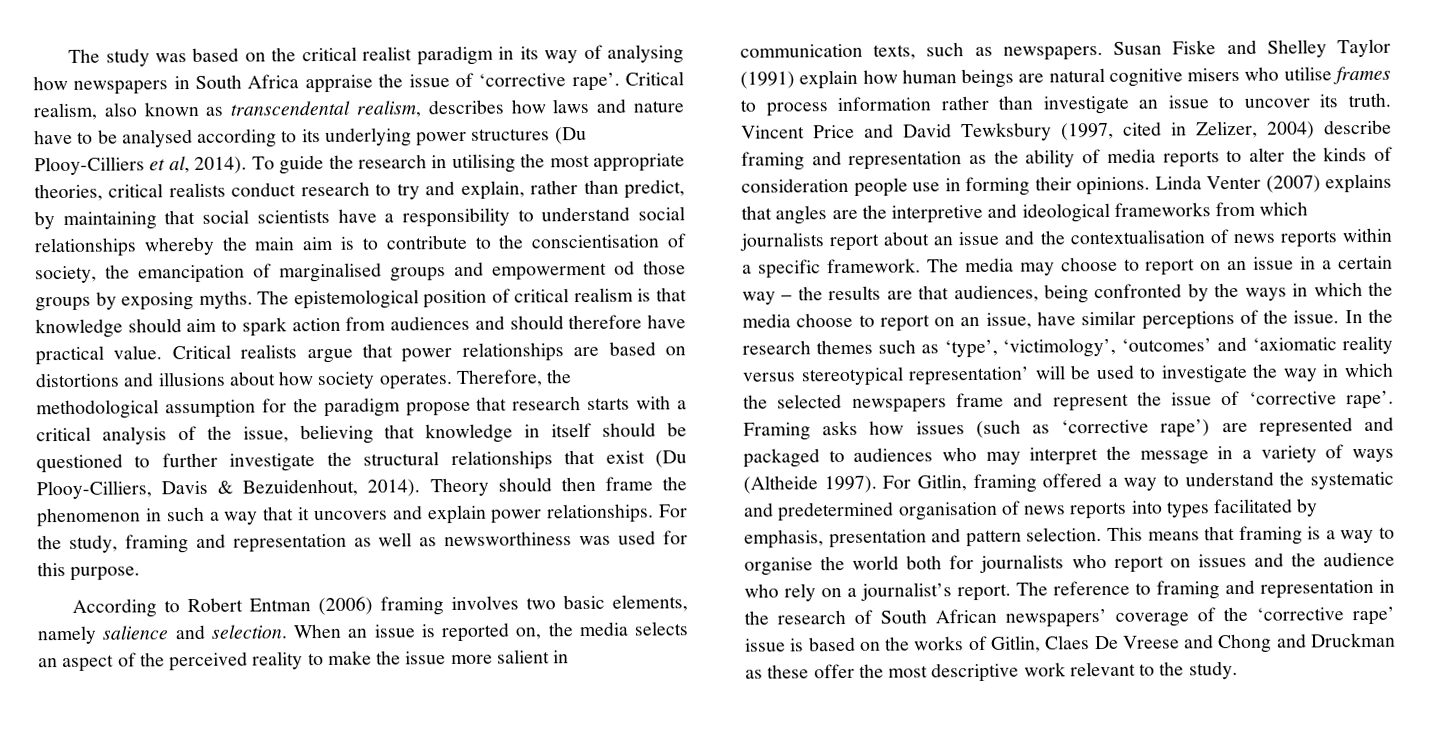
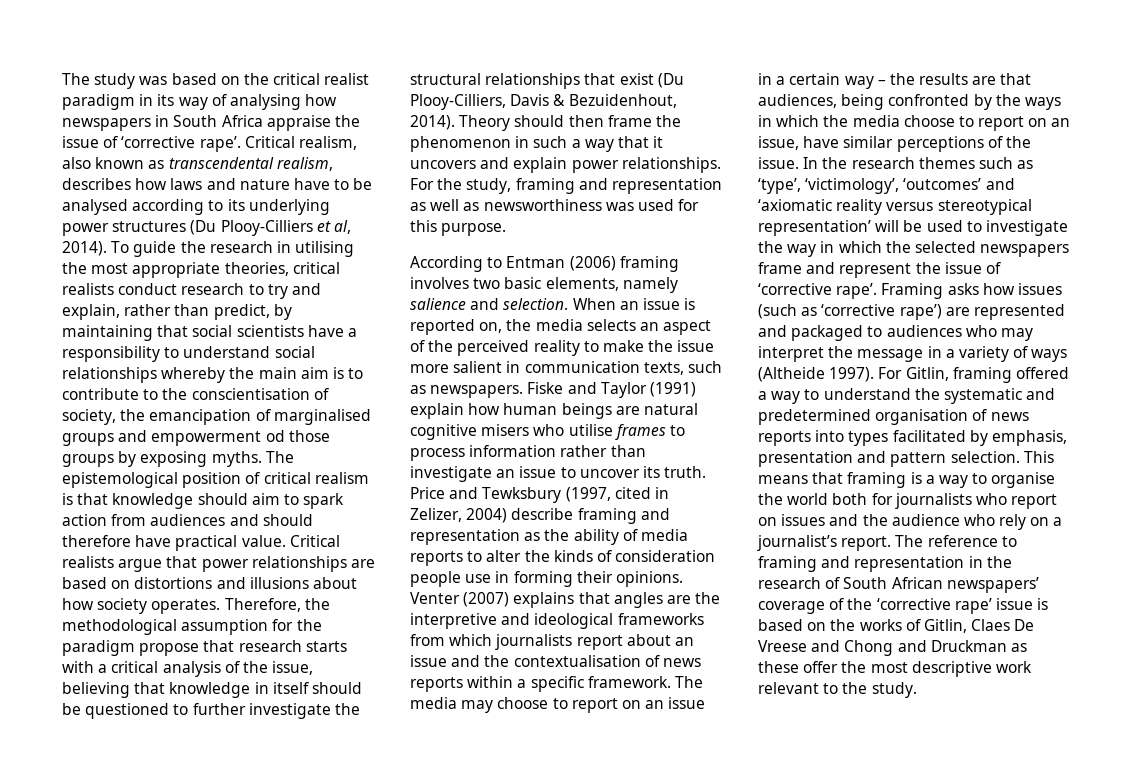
- According to Robert Entman (2006) framing involves two basic elements, namely salience and selection.
+ According to Entman (2006) framing involves two basic elements, namely salience and selection.
- Susan Fiske and Shelley Taylor (1991) explain how human beings are natural cognitive misers who utilise frames to process information rather than investigate an issue to uncover its truth.
+ Fiske and Taylor (1991) explain how human beings are natural cognitive misers who utilise frames to process information rather than investigate an issue to uncover its truth.
- Vincent Price and David Tewksbury (1997, cited in Zelizer, 2004) describe framing and representation as the ability of media reports to alter the kinds of consideration people use in forming their opinions.
+ Price and Tewksbury (1997, cited in Zelizer, 2004) describe framing and representation as the ability of media reports to alter the kinds of consideration people use in forming their opinions.
- Linda Venter (2007) explains that angles are the interpretive and ideological frameworks from which journalists report about an issue and the contextualisation of news reports within a specific framework.
+ Venter (2007) explains that angles are the interpretive and ideological frameworks from which journalists report about an issue and the contextualisation of news reports within a specific framework.

